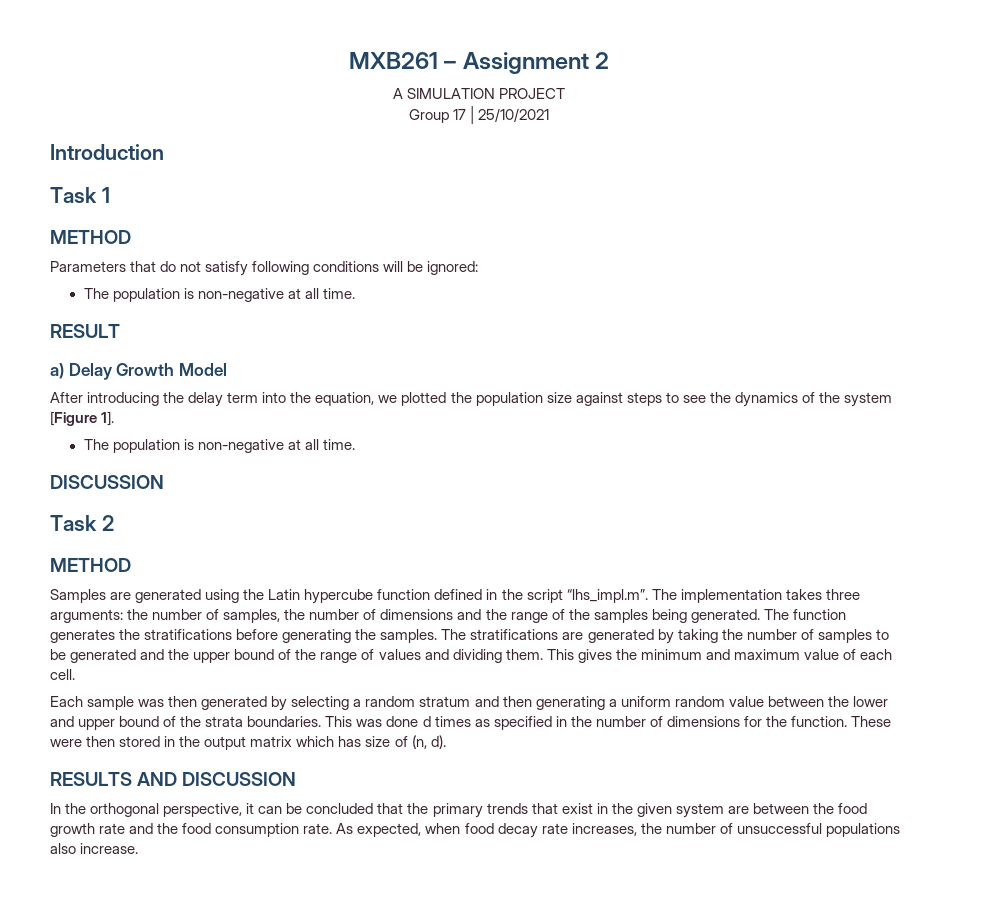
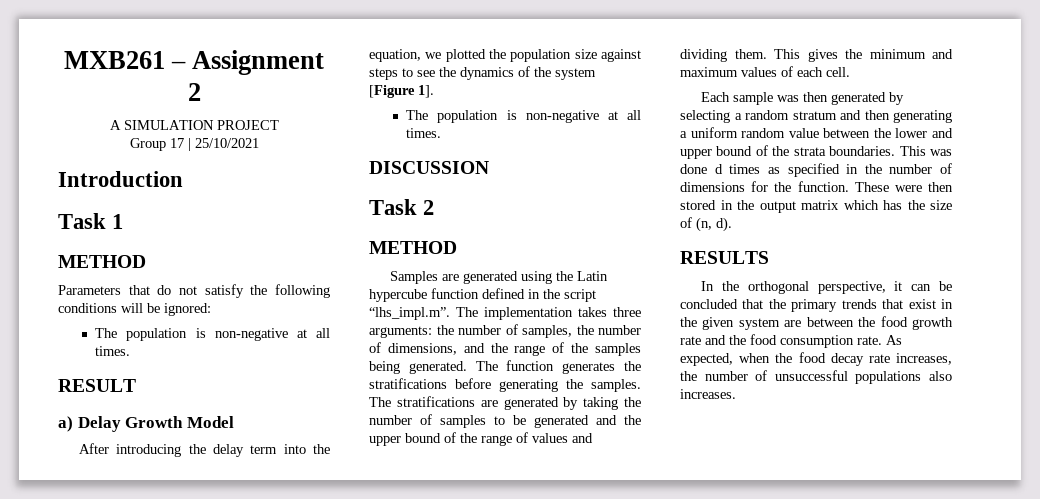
- Parameters that do not satisfy following conditions will be ignored:
- The population is non-negative at all time.
+ Parameters that do not satisfy the following conditions will be ignored:
+ The population is non-negative at all times.
  After introducing the delay term into the equation, we plotted the population size against steps to see the dynamics of the system [Figure 1].
- The population is non-negative at all time.
+ The population is non-negative at all times.
- Samples are generated using the Latin hypercube function defined in the script “lhs_impl.m”. The implementation takes three arguments: the number of samples, the number of dimensions and the range of the samples being generated.
+ Samples are generated using the Latin hypercube function defined in the script “lhs_impl.m”. The implementation takes three arguments: the number of samples, the number of dimensions, and the range of the samples being generated.
- This gives the minimum and maximum value of each cell.
+ This gives the minimum and maximum values of each cell.
- These were then stored in the output matrix which has size of (n, d).
+ These were then stored in the output matrix which has the size of (n, d).
- RESULTS AND DISCUSSION
+ RESULTS
- As expected, when food decay rate increases, the number of unsuccessful populations also increase.
+ As expected, when the food decay rate increases, the number of unsuccessful populations also increases.

